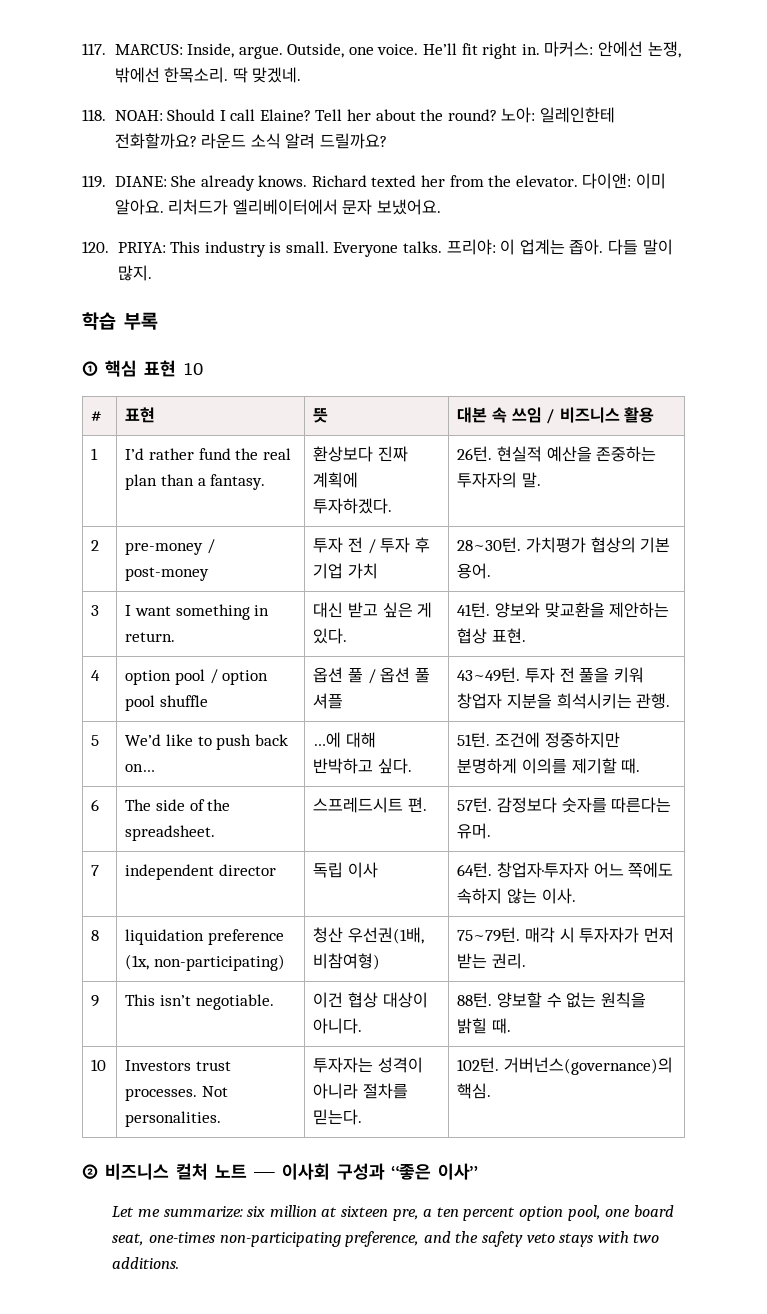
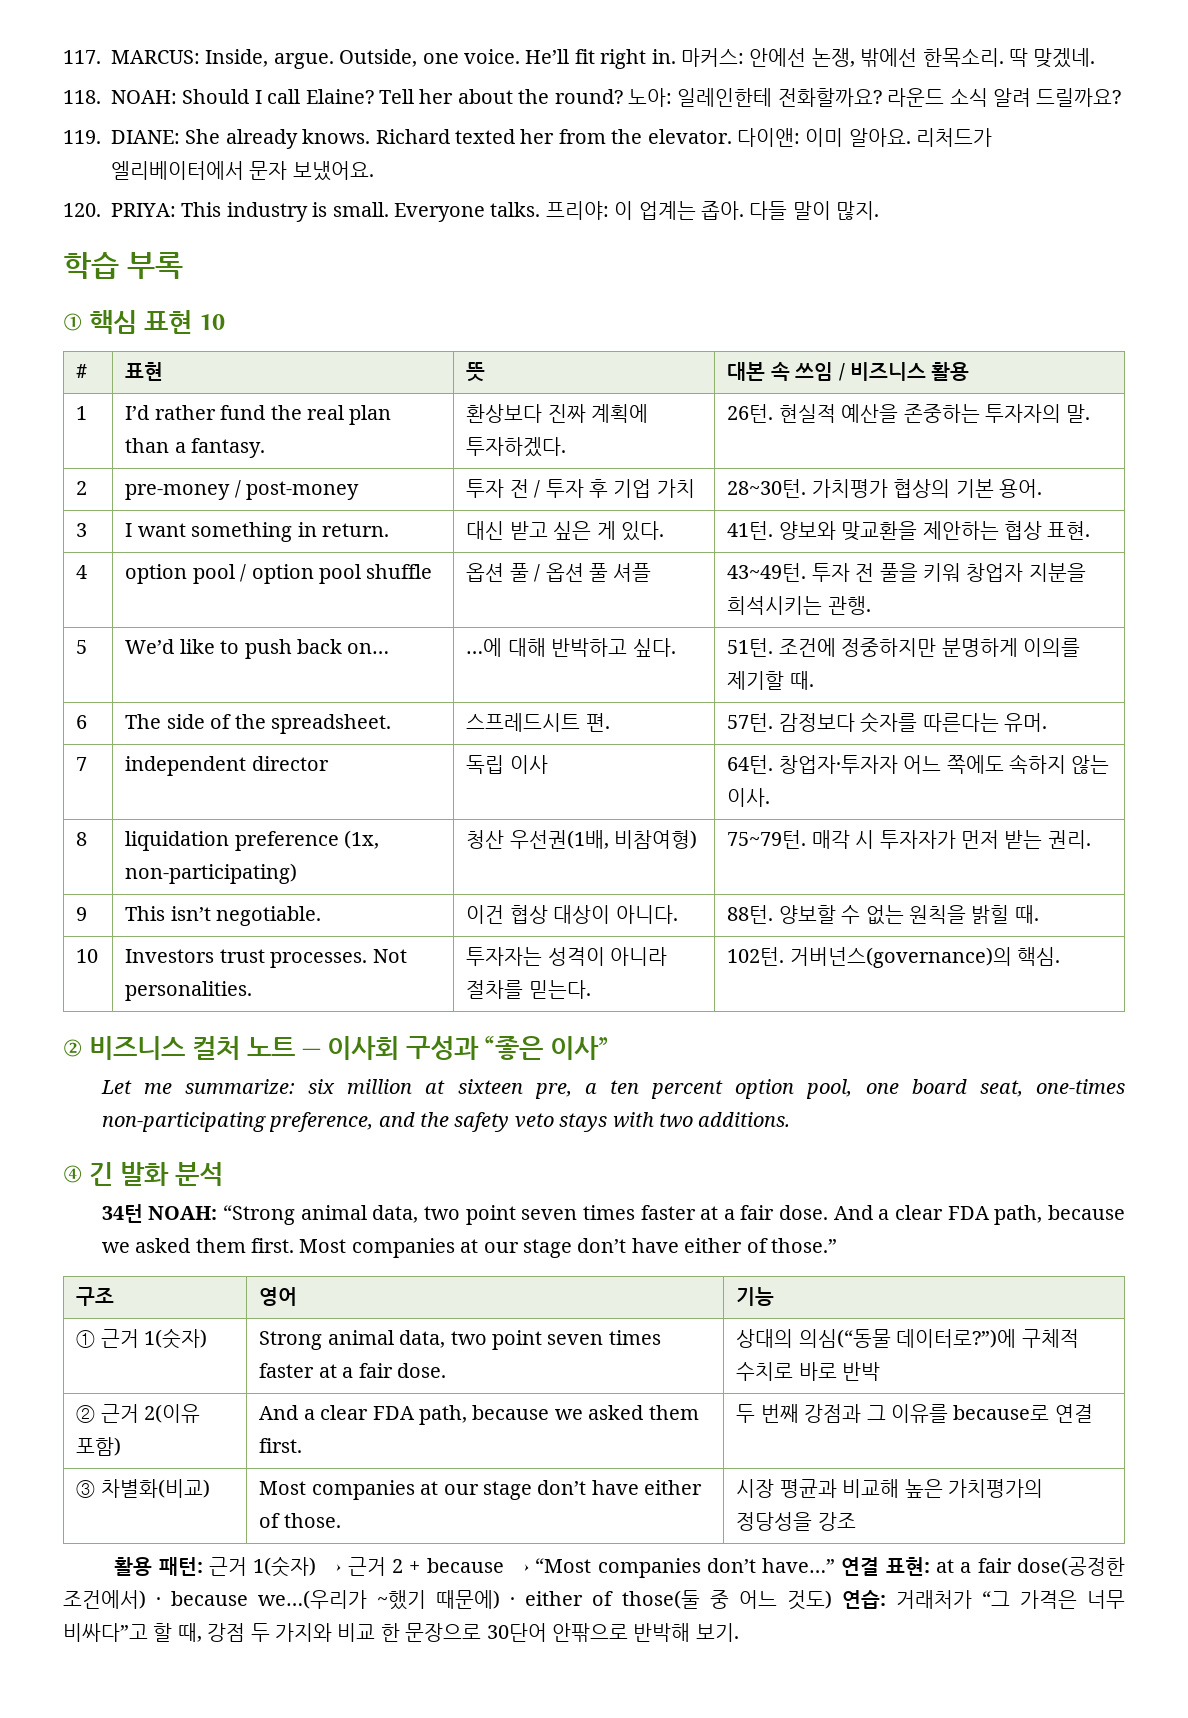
+ ④ 긴 발화 분석
+ 34턴 NOAH: “Strong animal data, two point seven times faster at a fair dose. And a clear FDA path, because we asked them first. Most companies at our stage don’t have either of those.”
+ 구조 | 영어 | 기능
+ ① 근거 1(숫자) | Strong animal data, two point seven times faster at a fair dose. | 상대의 의심(“동물 데이터로?”)에 구체적 수치로 바로 반박
+ ② 근거 2(이유 포함) | And a clear FDA path, because we asked them first. | 두 번째 강점과 그 이유를 because로 연결
+ ③ 차별화(비교) | Most companies at our stage don’t have either of those. | 시장 평균과 비교해 높은 가치평가의 정당성을 강조
+ 활용 패턴: 근거 1(숫자) → 근거 2 + because → “Most companies don’t have…” 연결 표현: at a fair dose(공정한 조건에서) · because we…(우리가 ~했기 때문에) · either of those(둘 중 어느 것도) 연습: 거래처가 “그 가격은 너무 비싸다”고 할 때, 강점 두 가지와 비교 한 문장으로 30단어 안팎으로 반박해 보기.

